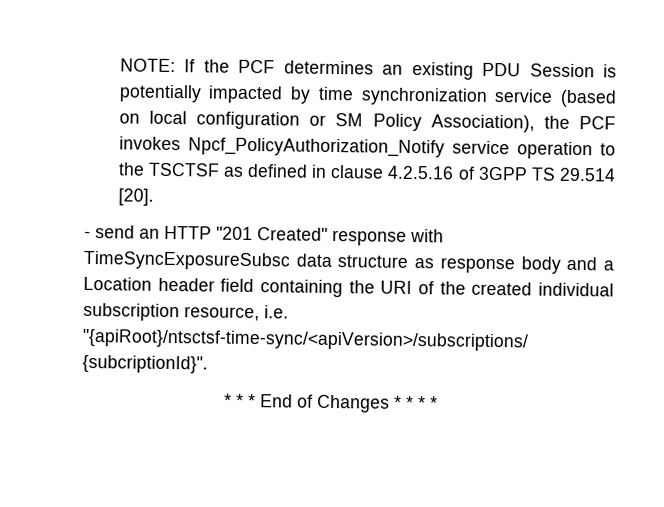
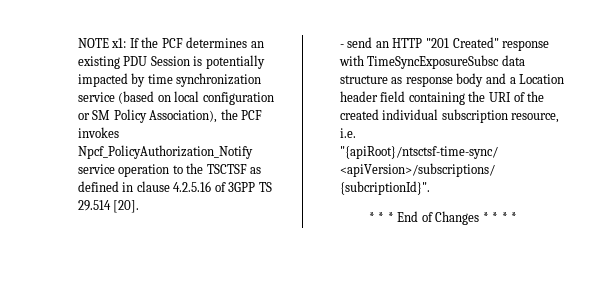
- NOTE: If the PCF determines an existing PDU Session is potentially impacted by time synchronization service (based on local configuration or SM Policy Association), the PCF invokes Npcf_PolicyAuthorization_Notify service operation to the TSCTSF as defined in clause 4.2.5.16 of 3GPP TS 29.514 [20].
+ NOTE x1: If the PCF determines an existing PDU Session is potentially impacted by time synchronization service (based on local configuration or SM Policy Association), the PCF invokes Npcf_PolicyAuthorization_Notify service operation to the TSCTSF as defined in clause 4.2.5.16 of 3GPP TS 29.514 [20].

